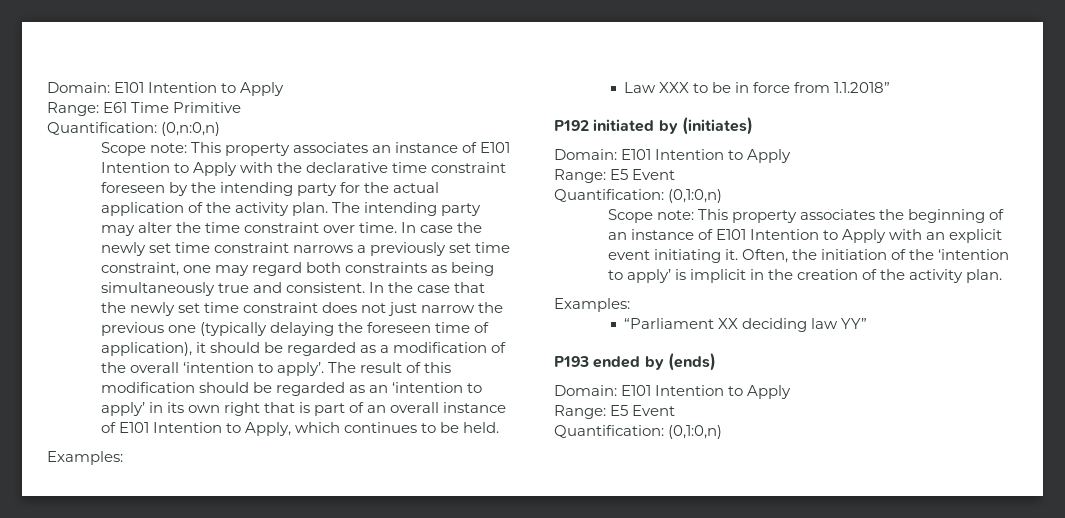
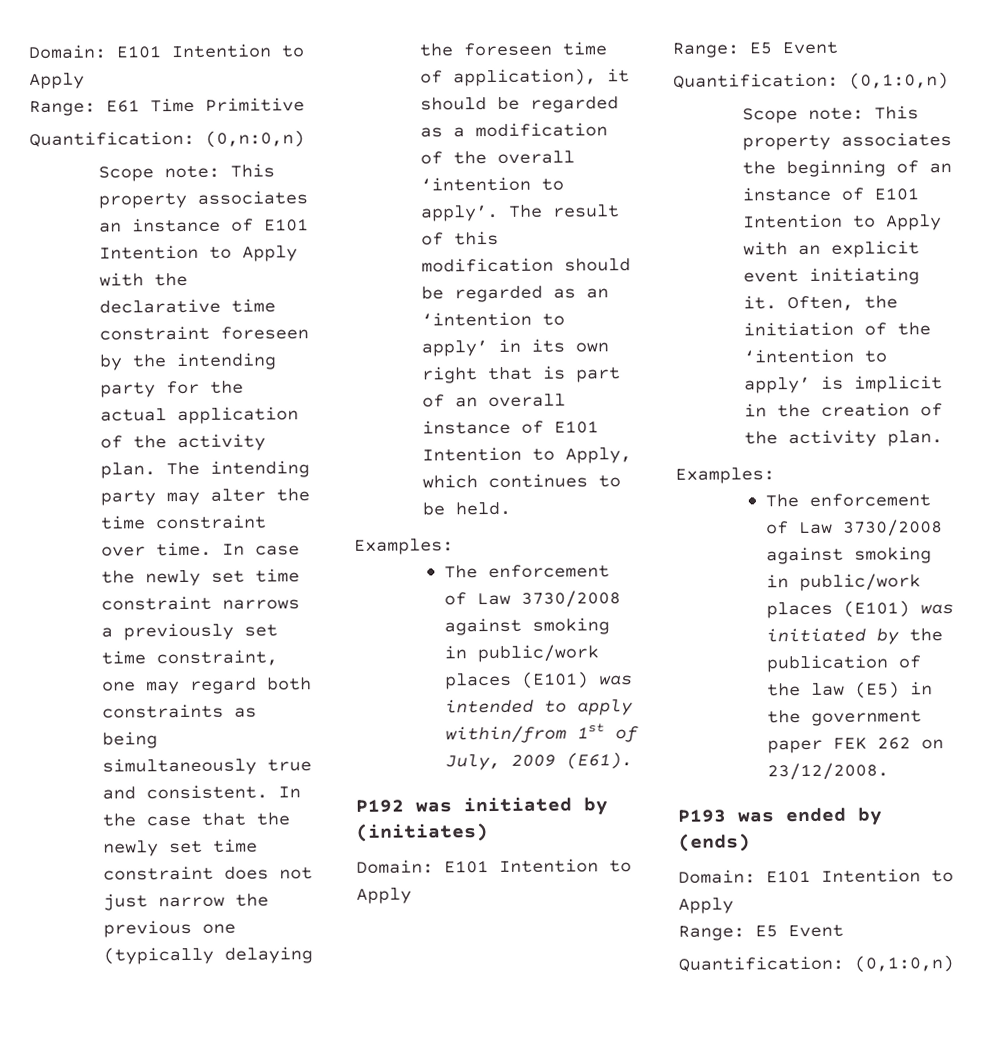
- Law XXX to be in force from 1.1.2018”
+ The enforcement of Law 3730/2008 against smoking in public/work places (E101) was intended to apply within/from 1st of July, 2009 (E61).
- P192 initiated by (initiates)
+ P192 was initiated by (initiates)
- “Parliament XX deciding law YY”
+ The enforcement of Law 3730/2008 against smoking in public/work places (E101) was initiated by the publication of the law (E5) in the government paper FEK 262 on 23/12/2008.
- P193 ended by (ends)
+ P193 was ended by (ends)

